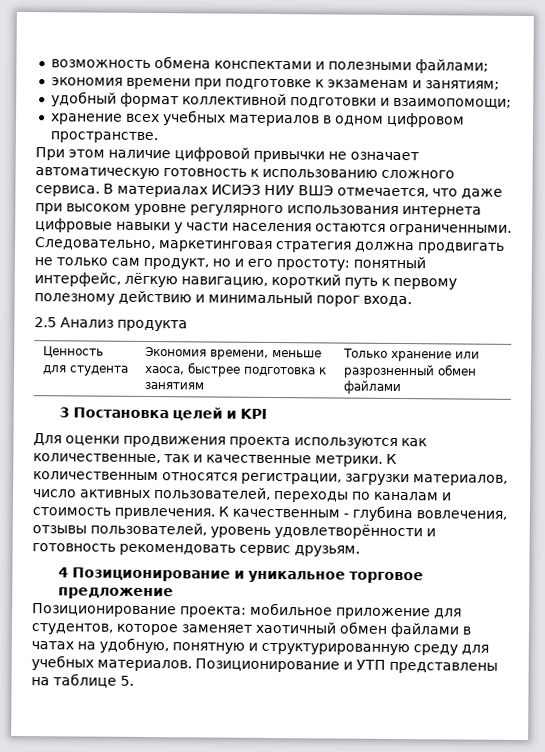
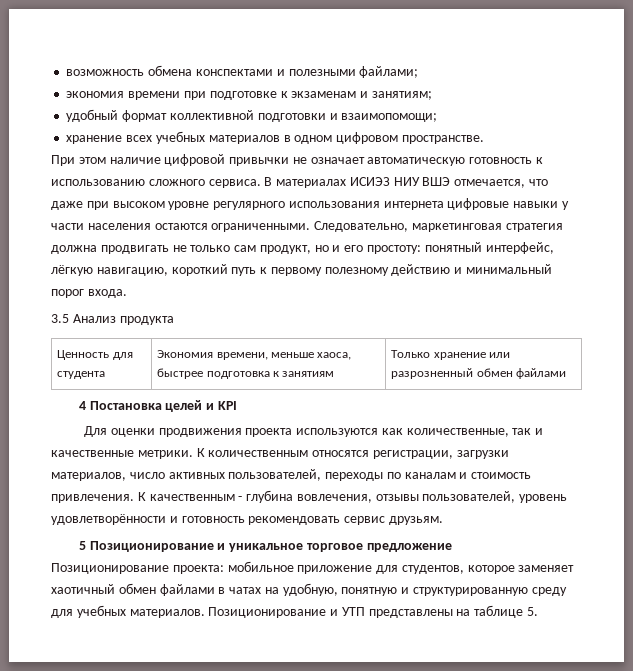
- 2.5 Анализ продукта
+ 3.5 Анализ продукта
- 3 Постановка целей и KPI
+ 4 Постановка целей и KPI
- 4 Позиционирование и уникальное торговое предложение
+ 5 Позиционирование и уникальное торговое предложение

